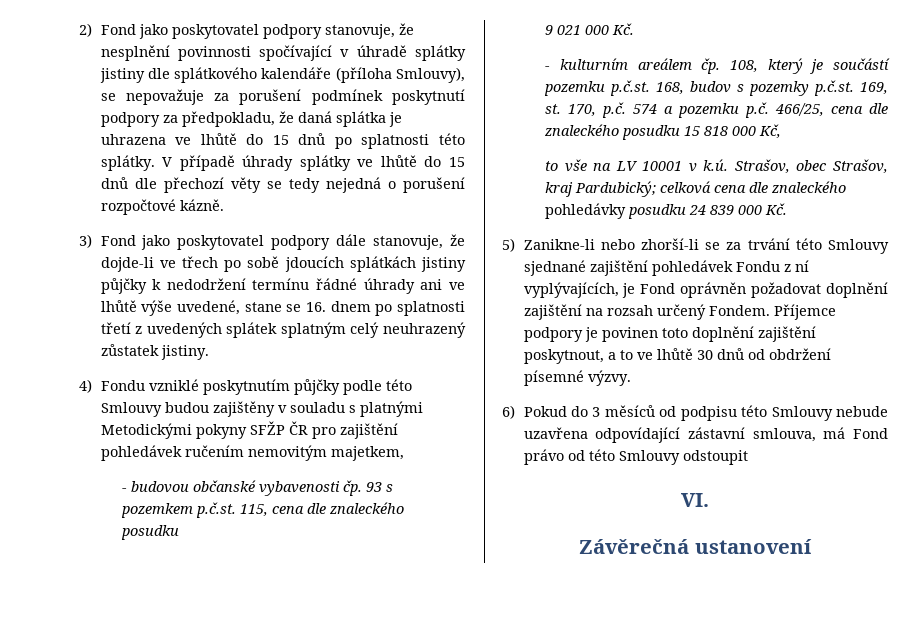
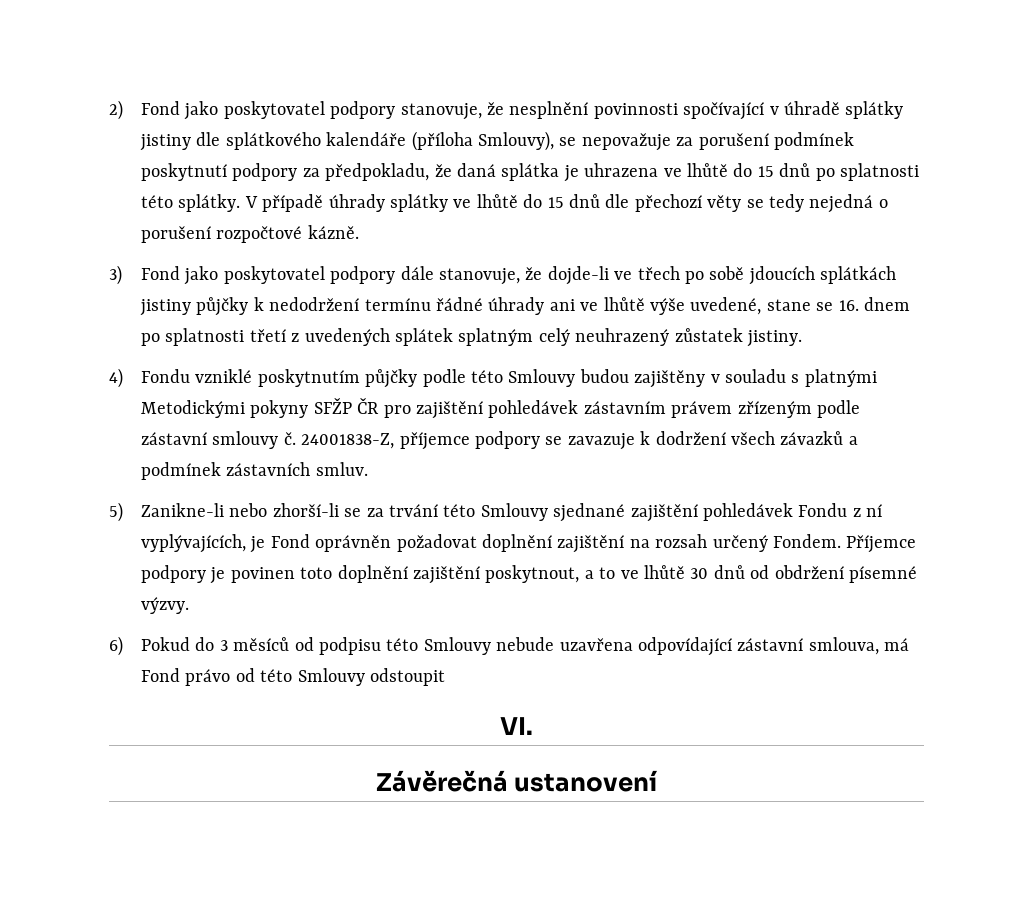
- 4) Fondu vzniklé poskytnutím půjčky podle této Smlouvy budou zajištěny v souladu s platnými Metodickými pokyny SFŽP ČR pro zajištění pohledávek ručením nemovitým majetkem,
- - budovou občanské vybavenosti čp. 93 s pozemkem p.č.st. 115, cena dle znaleckého posudku
- 9 021 000 Kč.
- - kulturním areálem čp. 108, který je součástí pozemku p.č.st. 168, budov s pozemky p.č.st. 169, st. 170, p.č. 574 a pozemku p.č. 466/25, cena dle znaleckého posudku 15 818 000 Kč,
- to vše na LV 10001 v k.ú. Strašov, obec Strašov, kraj Pardubický; celková cena dle znaleckého pohledávky posudku 24 839 000 Kč.
+ 4) Fondu vzniklé poskytnutím půjčky podle této Smlouvy budou zajištěny v souladu s platnými Metodickými pokyny SFŽP ČR pro zajištění pohledávek zástavním právem zřízeným podle zástavní smlouvy č. 24001838-Z, příjemce podpory se zavazuje k dodržení všech závazků a podmínek zástavních smluv.

